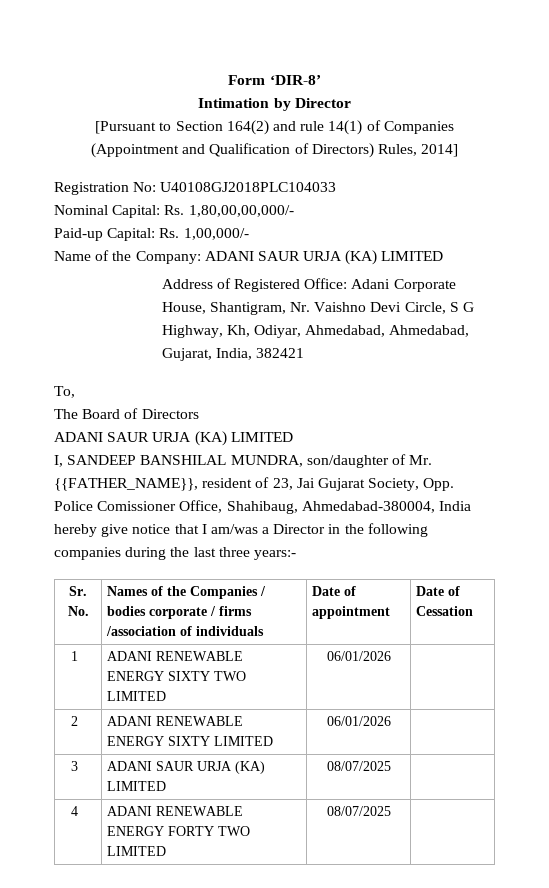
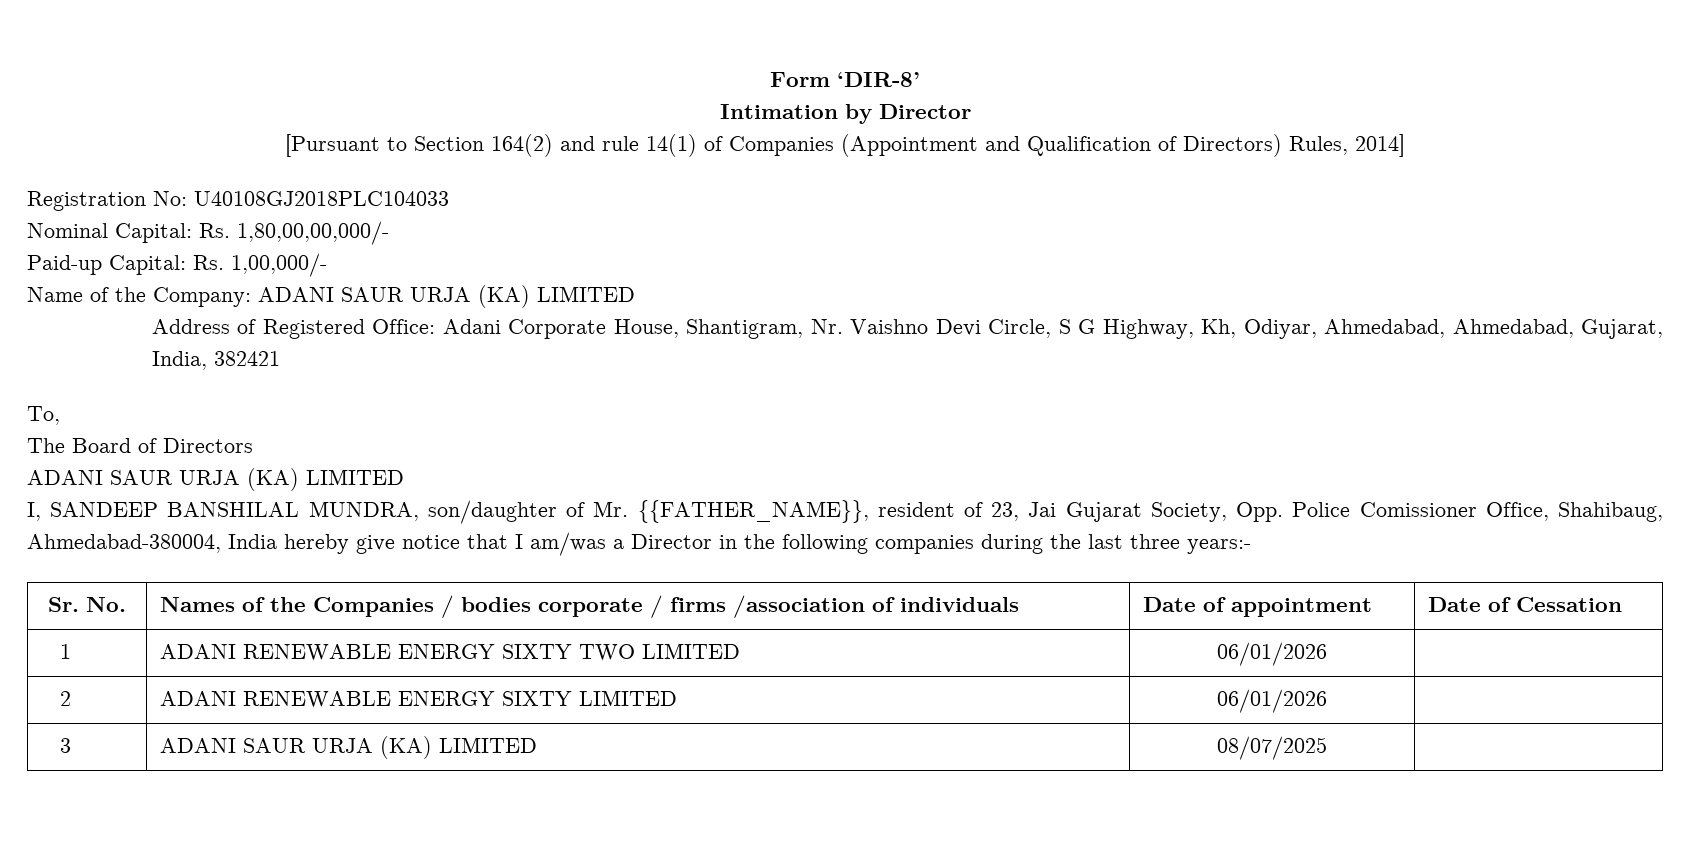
- 4 | ADANI RENEWABLE ENERGY FORTY TWO LIMITED | 08/07/2025 |

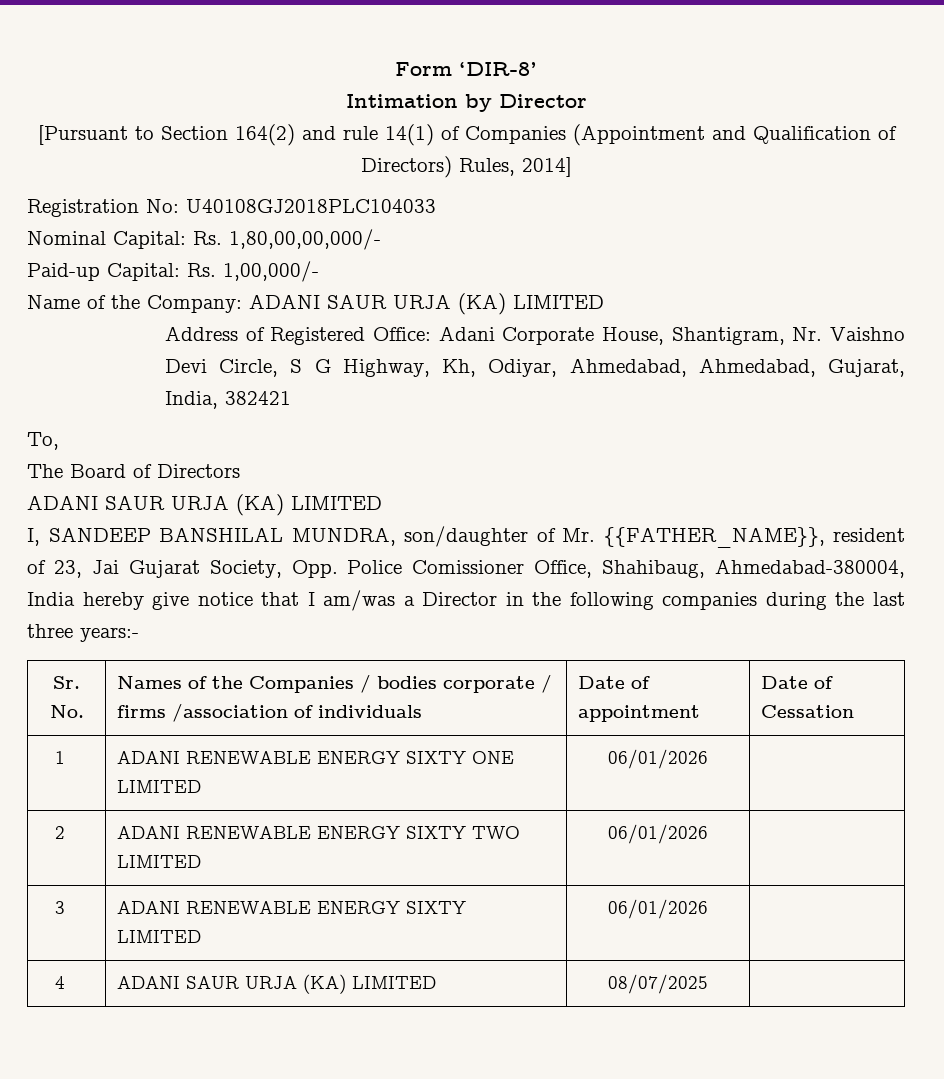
- 1 | ADANI RENEWABLE ENERGY SIXTY TWO LIMITED | 06/01/2026 |
+ 1 | ADANI RENEWABLE ENERGY SIXTY ONE LIMITED | 06/01/2026 |
- 2 | ADANI RENEWABLE ENERGY SIXTY LIMITED | 06/01/2026 |
+ 2 | ADANI RENEWABLE ENERGY SIXTY TWO LIMITED | 06/01/2026 |
- 3 | ADANI SAUR URJA (KA) LIMITED | 08/07/2025 |
+ 3 | ADANI RENEWABLE ENERGY SIXTY LIMITED | 06/01/2026 |
+ 4 | ADANI SAUR URJA (KA) LIMITED | 08/07/2025 |

